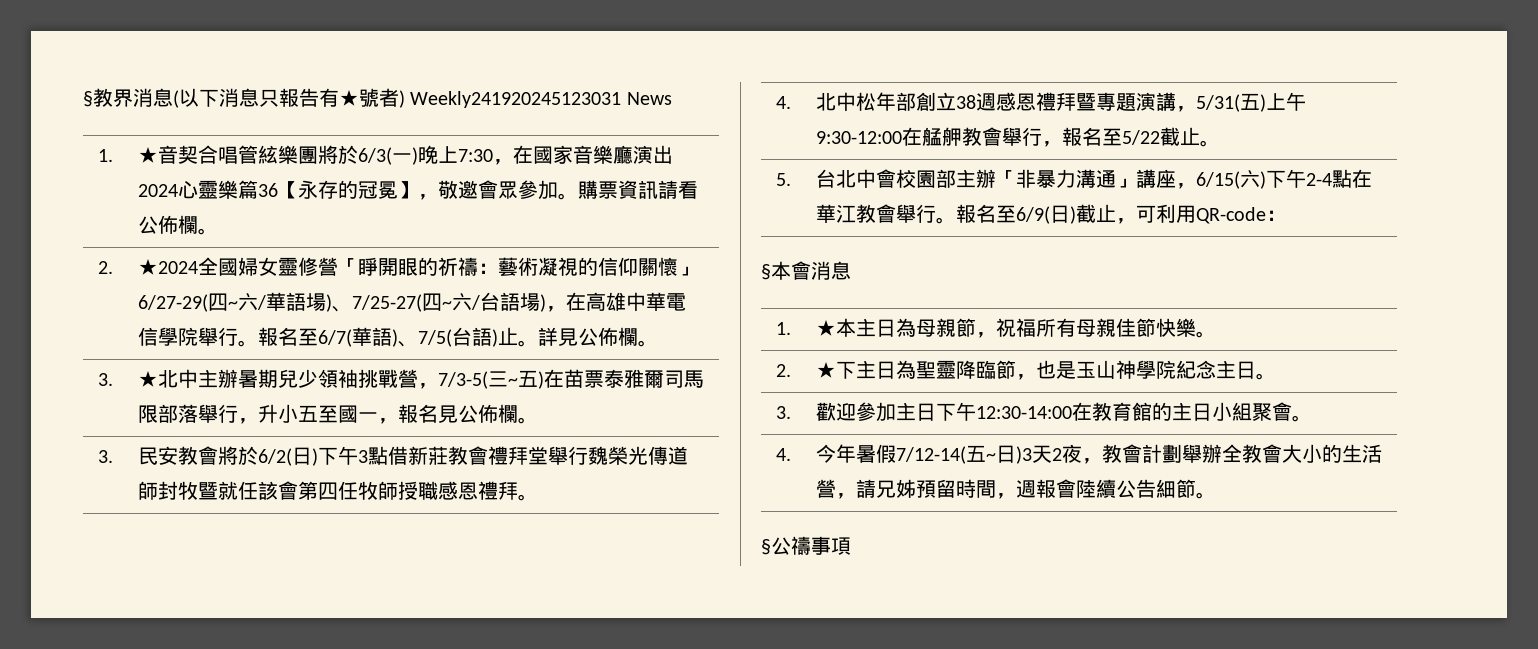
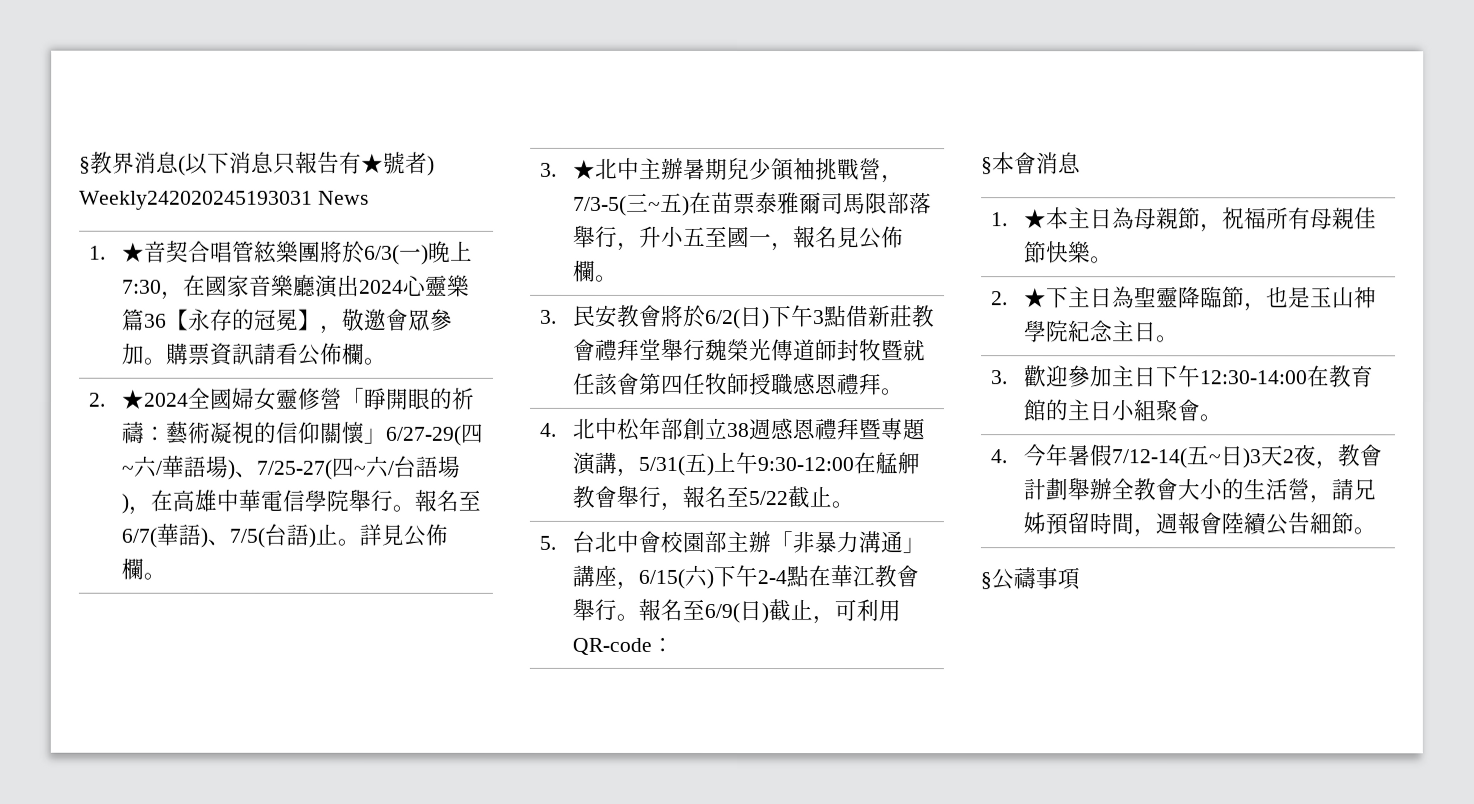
- §教界消息(以下消息只報告有★號者) Weekly241920245123031 News
+ §教界消息(以下消息只報告有★號者) Weekly242020245193031 News

